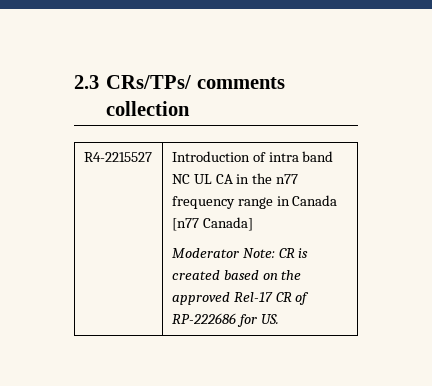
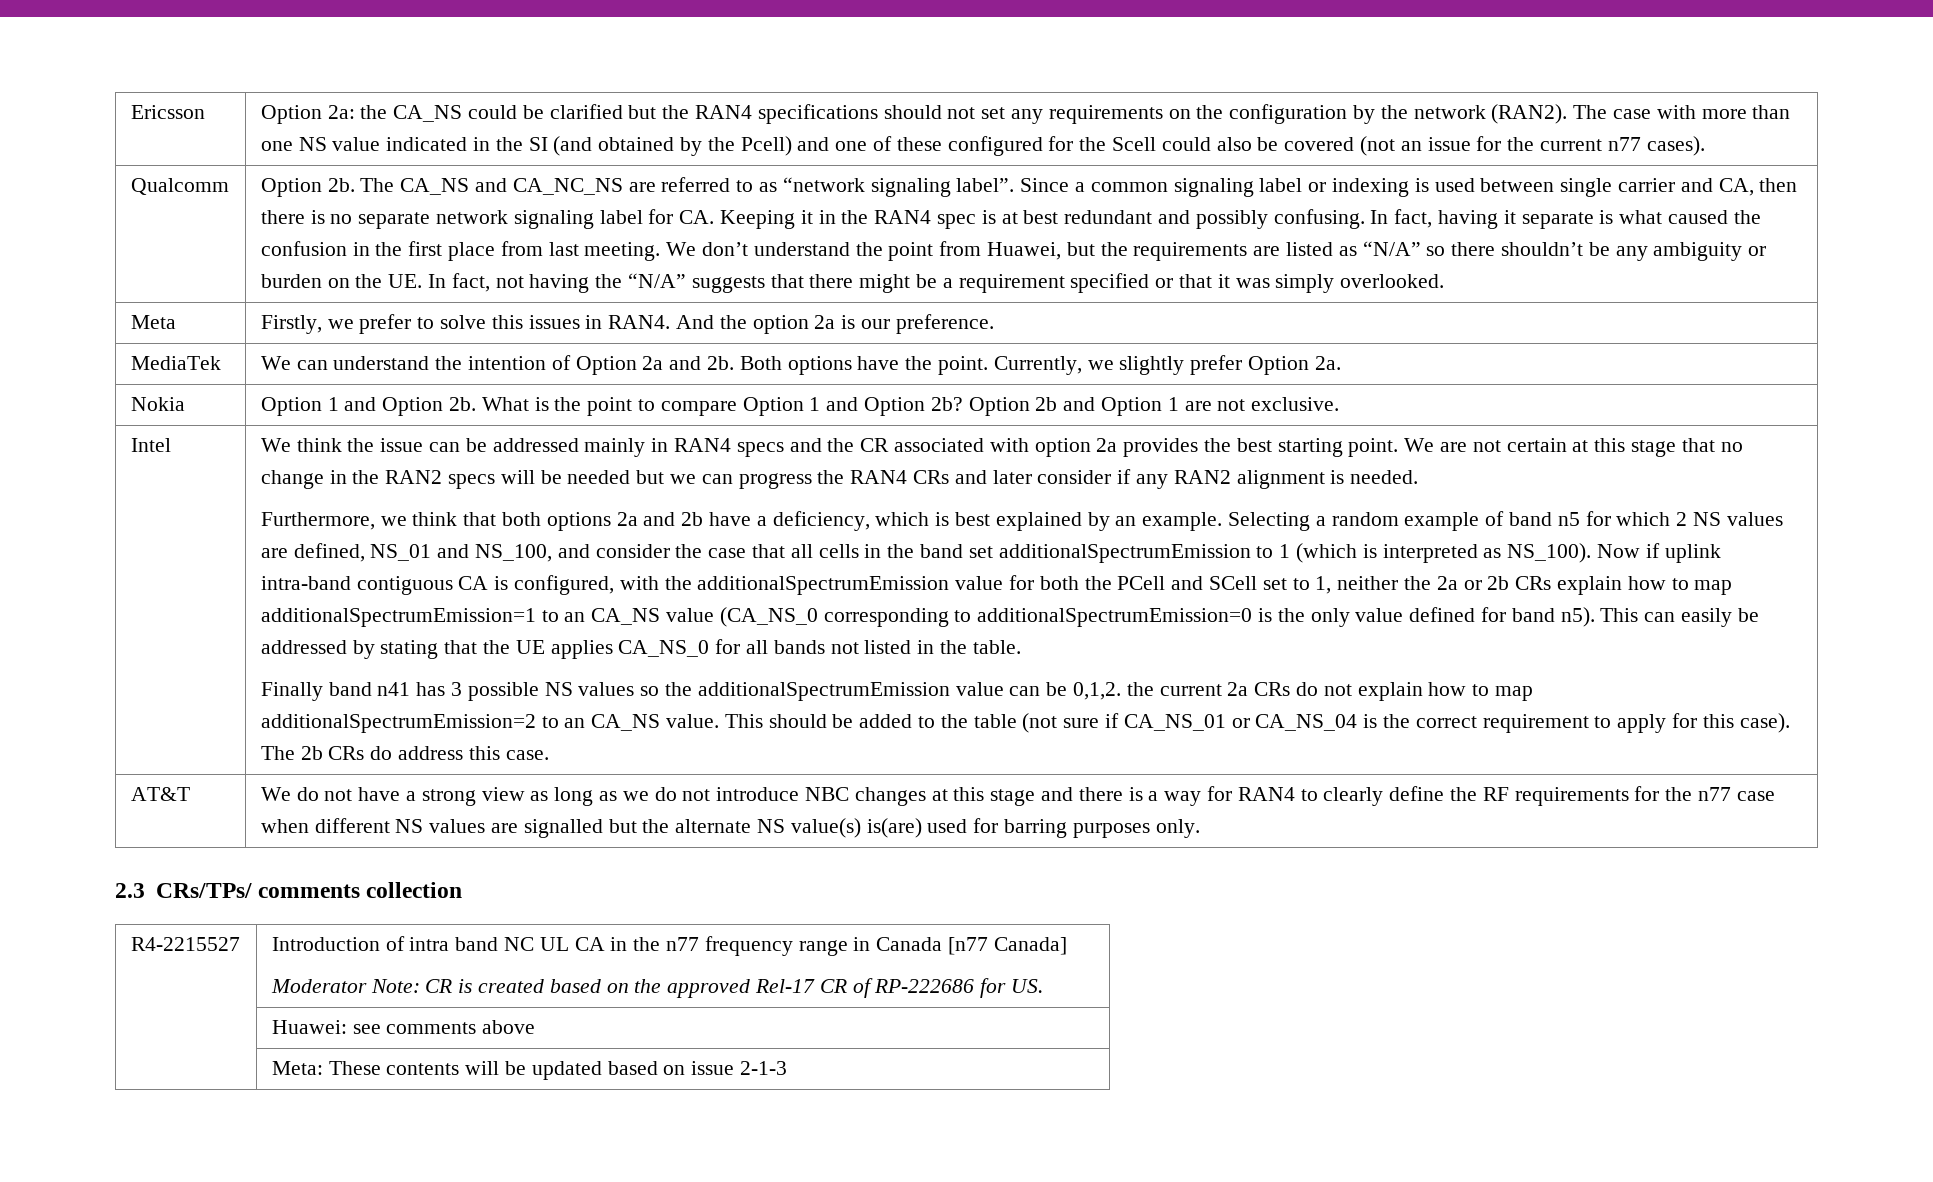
+ Ericsson | Option 2a: the CA_NS could be clarified but the RAN4 specifications should not set any requirements on the configuration by the network (RAN2). The case with more than one NS value indicated in the SI (and obtained by the Pcell) and one of these configured for the Scell could also be covered (not an issue for the current n77 cases).
+ Qualcomm | Option 2b. The CA_NS and CA_NC_NS are referred to as “network signaling label”. Since a common signaling label or indexing is used between single carrier and CA, then there is no separate network signaling label for CA. Keeping it in the RAN4 spec is at best redundant and possibly confusing. In fact, having it separate is what caused the confusion in the first place from last meeting. We don’t understand the point from Huawei, but the requirements are listed as “N/A” so there shouldn’t be any ambiguity or burden on the UE. In fact, not having the “N/A” suggests that there might be a requirement specified or that it was simply overlooked.
+ Meta | Firstly, we prefer to solve this issues in RAN4. And the option 2a is our preference.
+ MediaTek | We can understand the intention of Option 2a and 2b. Both options have the point. Currently, we slightly prefer Option 2a.
+ Nokia | Option 1 and Option 2b. What is the point to compare Option 1 and Option 2b? Option 2b and Option 1 are not exclusive.
+ Intel | We think the issue can be addressed mainly in RAN4 specs and the CR associated with option 2a provides the best starting point. We are not certain at this stage that no change in the RAN2 specs will be needed but we can progress the RAN4 CRs and later consider if any RAN2 alignment is needed.
+ Furthermore, we think that both options 2a and 2b have a deficiency, which is best explained by an example. Selecting a random example of band n5 for which 2 NS values are defined, NS_01 and NS_100, and consider the case that all cells in the band set additionalSpectrumEmission to 1 (which is interpreted as NS_100). Now if uplink intra-band contiguous CA is configured, with the additionalSpectrumEmission value for both the PCell and SCell set to 1, neither the 2a or 2b CRs explain how to map additionalSpectrumEmission=1 to an CA_NS value (CA_NS_0 corresponding to additionalSpectrumEmission=0 is the only value defined for band n5). This can easily be addressed by stating that the UE applies CA_NS_0 for all bands not listed in the table.
+ Finally band n41 has 3 possible NS values so the additionalSpectrumEmission value can be 0,1,2. the current 2a CRs do not explain how to map additionalSpectrumEmission=2 to an CA_NS value. This should be added to the table (not sure if CA_NS_01 or CA_NS_04 is the correct requirement to apply for this case). The 2b CRs do address this case.
+ AT&T | We do not have a strong view as long as we do not introduce NBC changes at this stage and there is a way for RAN4 to clearly define the RF requirements for the n77 case when different NS values are signalled but the alternate NS value(s) is(are) used for barring purposes only.
+ | Huawei: see comments above
+ | Meta: These contents will be updated based on issue 2-1-3

